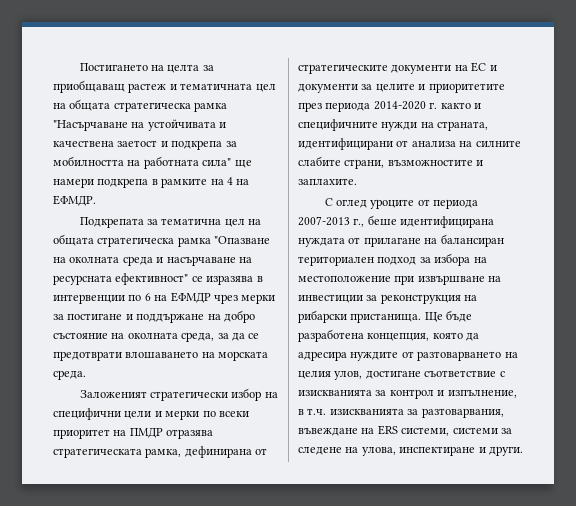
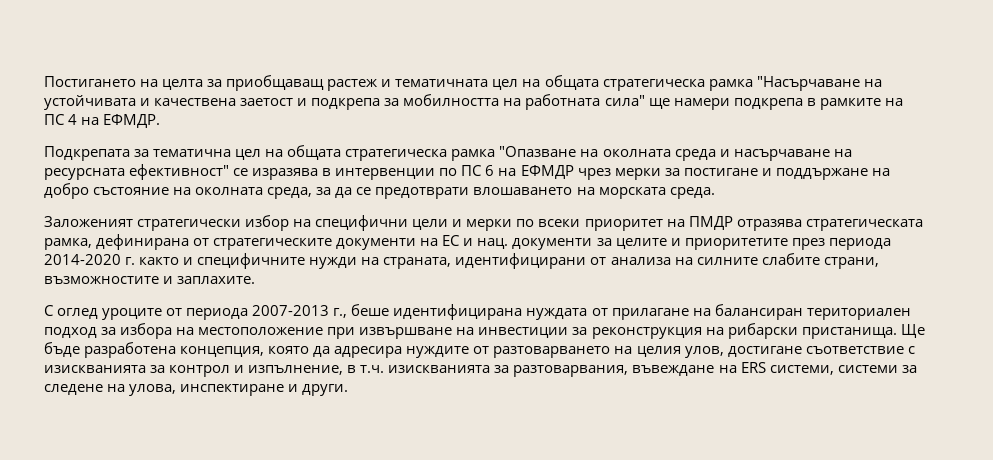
- Постигането на целта за приобщаващ растеж и тематичната цел на общата стратегическа рамка "Насърчаване на устойчивата и качествена заетост и подкрепа за мобилността на работната сила" ще намери подкрепа в рамките на 4 на ЕФМДР.
+ Постигането на целта за приобщаващ растеж и тематичната цел на общата стратегическа рамка "Насърчаване на устойчивата и качествена заетост и подкрепа за мобилността на работната сила" ще намери подкрепа в рамките на ПС 4 на ЕФМДР.
- Подкрепата за тематична цел на общата стратегическа рамка "Опазване на околната среда и насърчаване на ресурсната ефективност" се изразява в интервенции по 6 на ЕФМДР чрез мерки за постигане и поддържане на добро състояние на околната среда, за да се предотврати влошаването на морската среда.
+ Подкрепата за тематична цел на общата стратегическа рамка "Опазване на околната среда и насърчаване на ресурсната ефективност" се изразява в интервенции по ПС 6 на ЕФМДР чрез мерки за постигане и поддържане на добро състояние на околната среда, за да се предотврати влошаването на морската среда.
- Заложеният стратегически избор на специфични цели и мерки по всеки приоритет на ПМДР отразява стратегическата рамка, дефинирана от стратегическите документи на ЕС и документи за целите и приоритетите през периода 2014-2020 г. както и специфичните нужди на страната, идентифицирани от анализа на силните слабите страни, възможностите и заплахите.
+ Заложеният стратегически избор на специфични цели и мерки по всеки приоритет на ПМДР отразява стратегическата рамка, дефинирана от стратегическите документи на ЕС и нац. документи за целите и приоритетите през периода 2014-2020 г. както и специфичните нужди на страната, идентифицирани от анализа на силните слабите страни, възможностите и заплахите.

